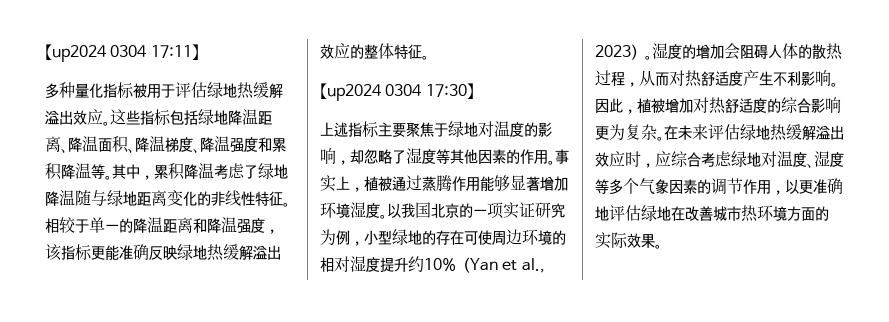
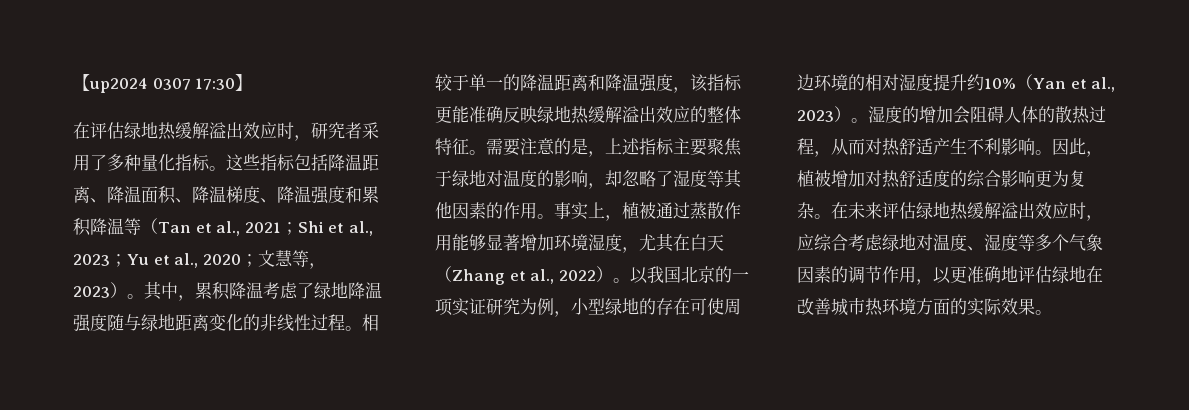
- 【up2024 0304 17:11】
- 多种量化指标被用于评估绿地热缓解溢出效应。
+ 【up2024 0307 17:30】
+ 在评估绿地热缓解溢出效应时，研究者采用了多种量化指标。
- 这些指标包括绿地降温距离、降温面积、降温梯度、降温强度和累积降温等。
+ 这些指标包括降温距离、降温面积、降温梯度、降温强度和累积降温等（Tan et al., 2021；Shi et al., 2023；Yu et al., 2020；文慧等，2023）。
- 其中，累积降温考虑了绿地降温随与绿地距离变化的非线性特征。
+ 其中，累积降温考虑了绿地降温强度随与绿地距离变化的非线性过程。
- 相较于单一的降温距离和降温强度，该指标更能准确反映绿地热缓解溢出效应的整体特征。
- 【up2024 0304 17:30】
- 上述指标主要聚焦于绿地对温度的影响，却忽略了湿度等其他因素的作用。
+ 相较于单一的降温距离和降温强度，该指标更能准确反映绿地热缓解溢出效应的整体特征。需要注意的是，上述指标主要聚焦于绿地对温度的影响，却忽略了湿度等其他因素的作用。
- 事实上，植被通过蒸腾作用能够显著增加环境湿度。
+ 事实上，植被通过蒸散作用能够显著增加环境湿度，尤其在白天（Zhang et al., 2022）。
- 湿度的增加会阻碍人体的散热过程，从而对热舒适度产生不利影响。
+ 湿度的增加会阻碍人体的散热过程，从而对热舒适产生不利影响。

